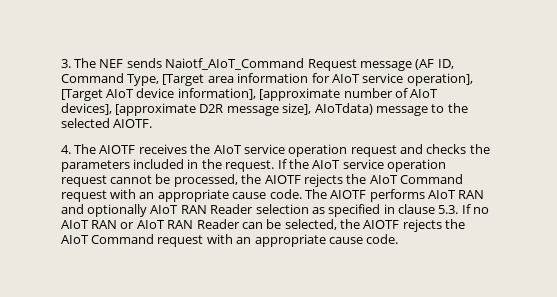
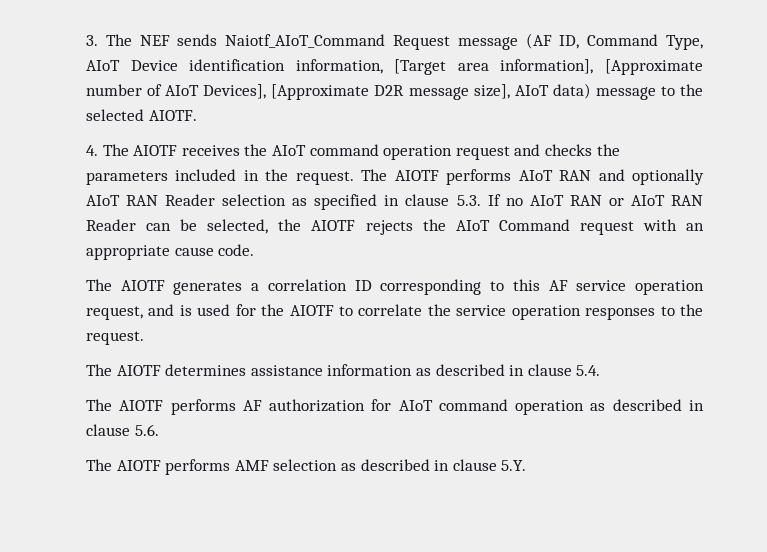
- 3. The NEF sends Naiotf_AIoT_Command Request message (AF ID, Command Type, [Target area information for AIoT service operation], [Target AIoT device information], [approximate number of AIoT devices], [approximate D2R message size], AIoTdata) message to the selected AIOTF.
+ 3. The NEF sends Naiotf_AIoT_Command Request message (AF ID, Command Type, AIoT Device identification information, [Target area information], [Approximate number of AIoT Devices], [Approximate D2R message size], AIoT data) message to the selected AIOTF.
- 4. The AIOTF receives the AIoT service operation request and checks the parameters included in the request.
+ 4. The AIOTF receives the AIoT command operation request and checks the parameters included in the request.
- If the AIoT service operation request cannot be processed, the AIOTF rejects the AIoT Command request with an appropriate cause code.
+ The AIOTF generates a correlation ID corresponding to this AF service operation request, and is used for the AIOTF to correlate the service operation responses to the request.
+ The AIOTF determines assistance information as described in clause 5.4.
+ The AIOTF performs AF authorization for AIoT command operation as described in clause 5.6.
+ The AIOTF performs AMF selection as described in clause 5.Y.

